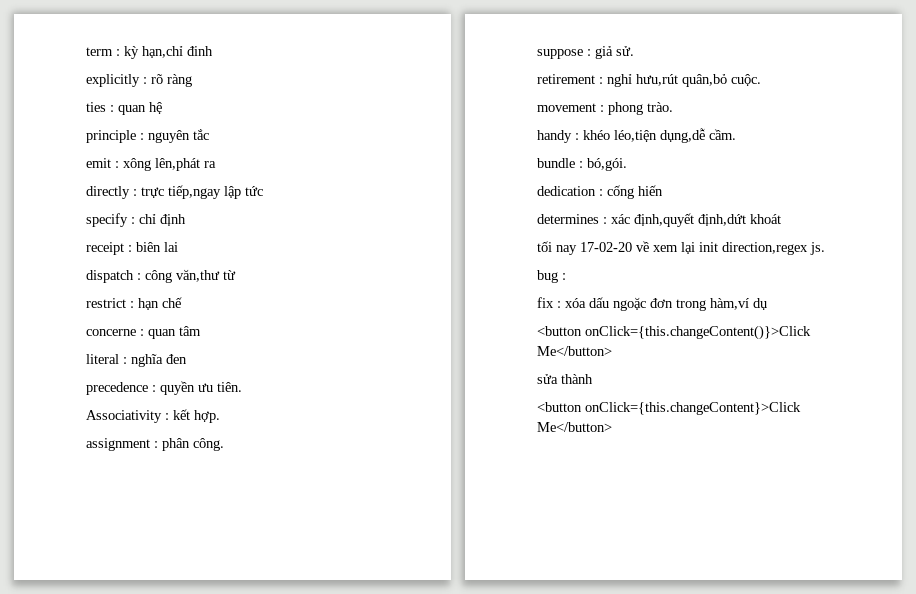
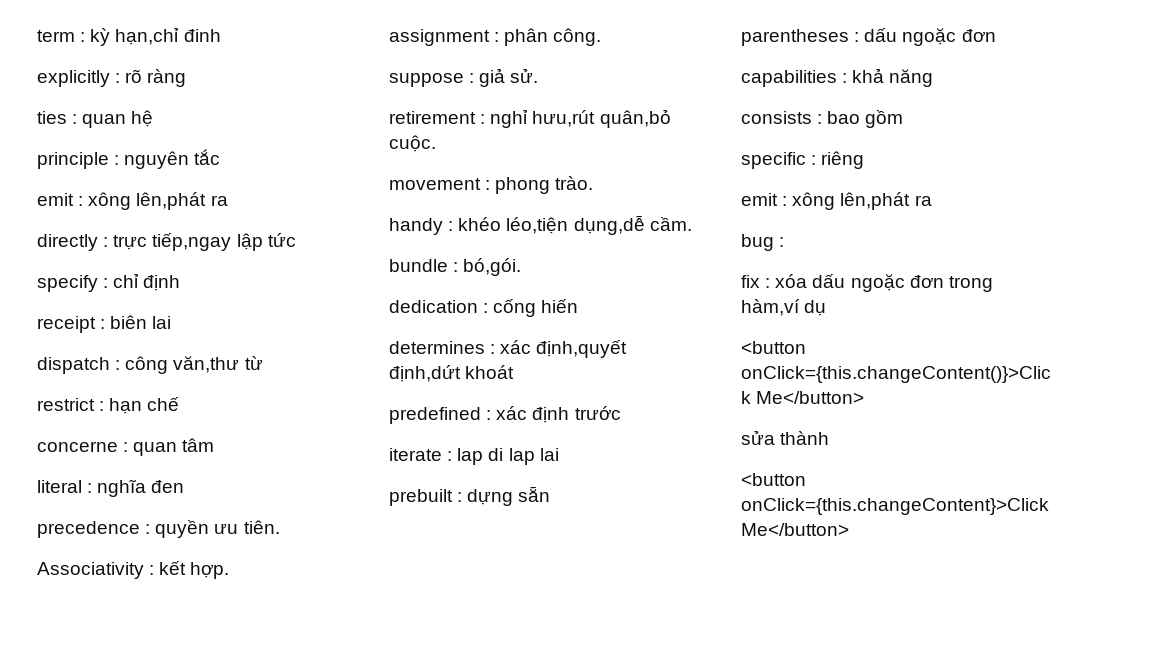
- tối nay 17-02-20 về xem lại init direction,regex js.
+ predefined : xác định trước
+ iterate : lap di lap lai
+ prebuilt : dựng sẵn
+ parentheses : dấu ngoặc đơn
+ capabilities : khả năng
+ consists : bao gồm
+ specific : riêng
+ emit : xông lên,phát ra

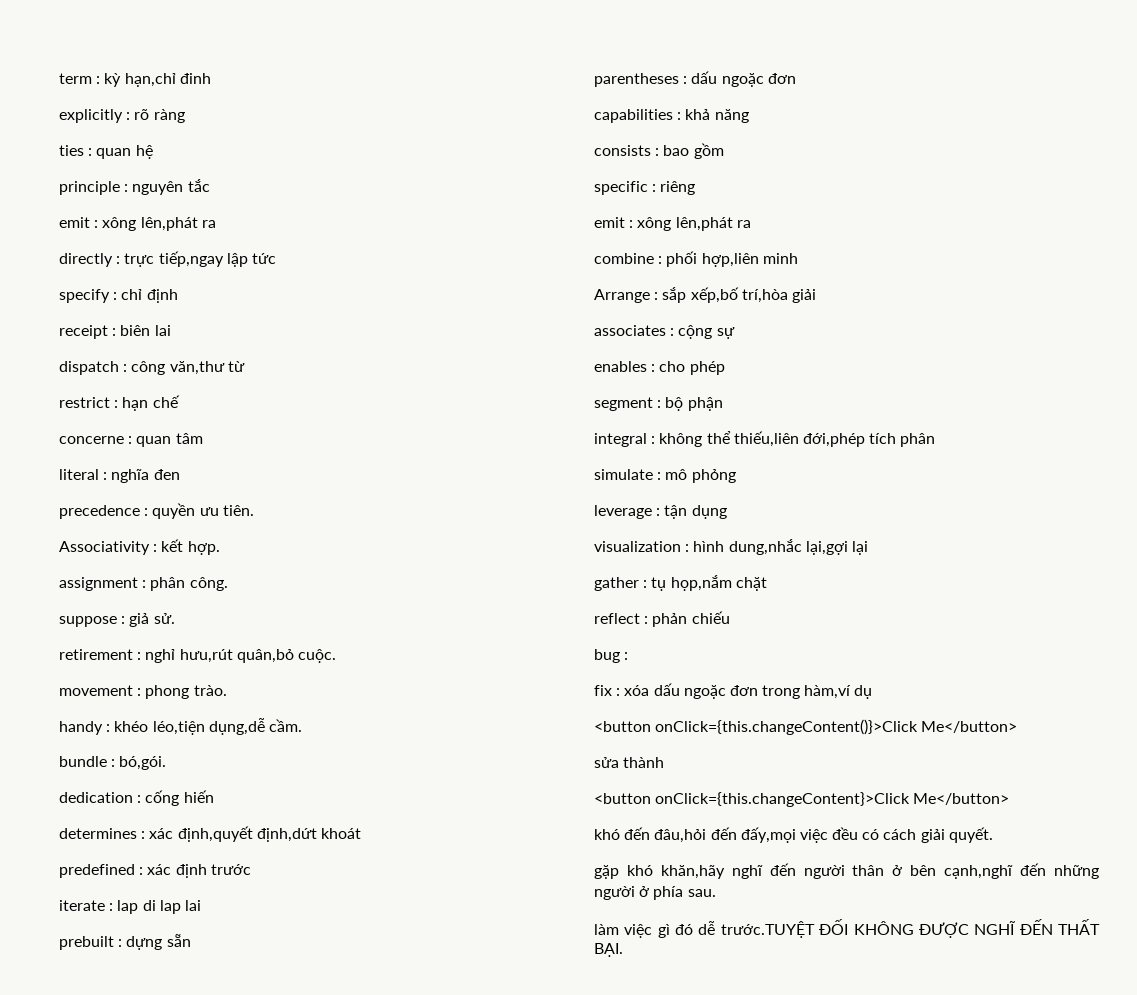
+ combine : phối hợp,liên minh
+ Arrange : sắp xếp,bố trí,hòa giải
+ associates : cộng sự
+ enables : cho phép
+ segment : bộ phận
+ integral : không thể thiếu,liên đới,phép tích phân
+ simulate : mô phỏng
+ leverage : tận dụng
+ visualization : hình dung,nhắc lại,gợi lại
+ gather : tụ họp,nắm chặt
+ reflect : phản chiếu
+ khó đến đâu,hỏi đến đấy,mọi việc đều có cách giải quyết.
+ gặp khó khăn,hãy nghĩ đến người thân ở bên cạnh,nghĩ đến những người ở phía sau.
+ làm việc gì đó dễ trước.TUYỆT ĐỐI KHÔNG ĐƯỢC NGHĨ ĐẾN THẤT BẠI.

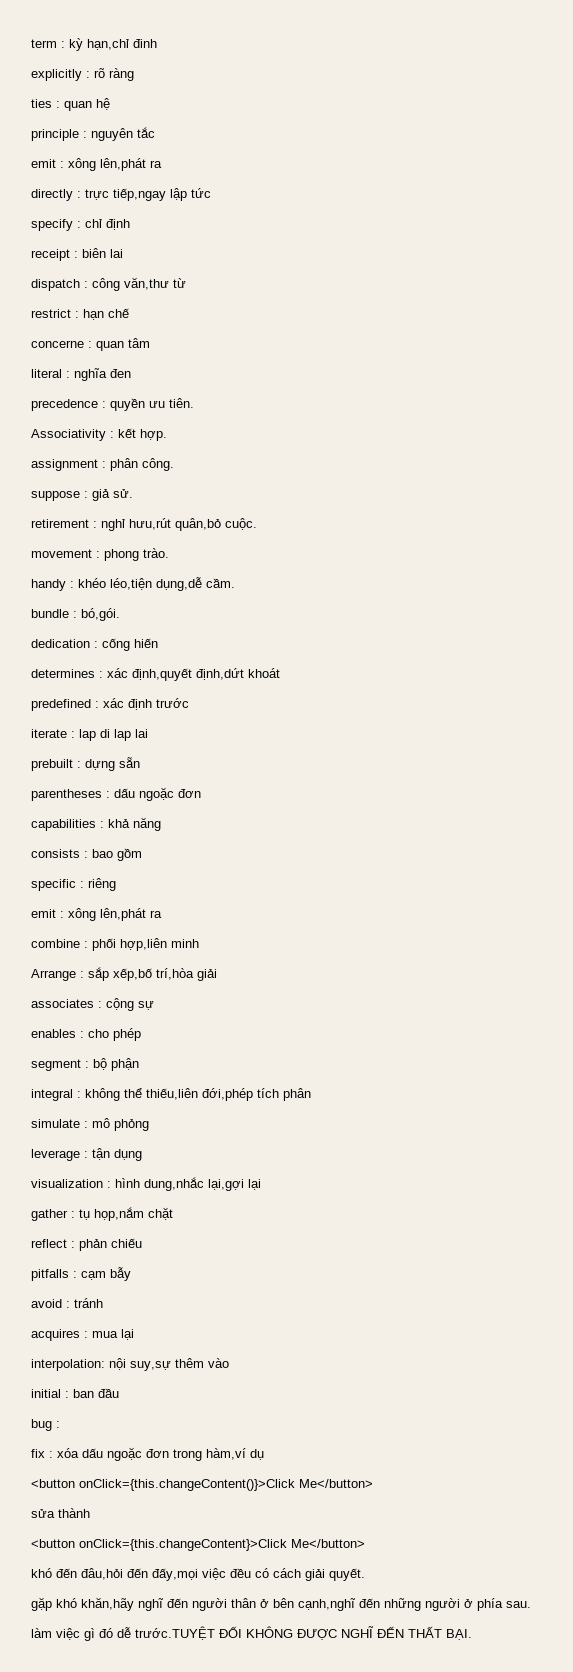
+ pitfalls : cạm bẫy
+ avoid : tránh
+ acquires : mua lại
+ interpolation: nội suy,sự thêm vào
+ initial : ban đầu

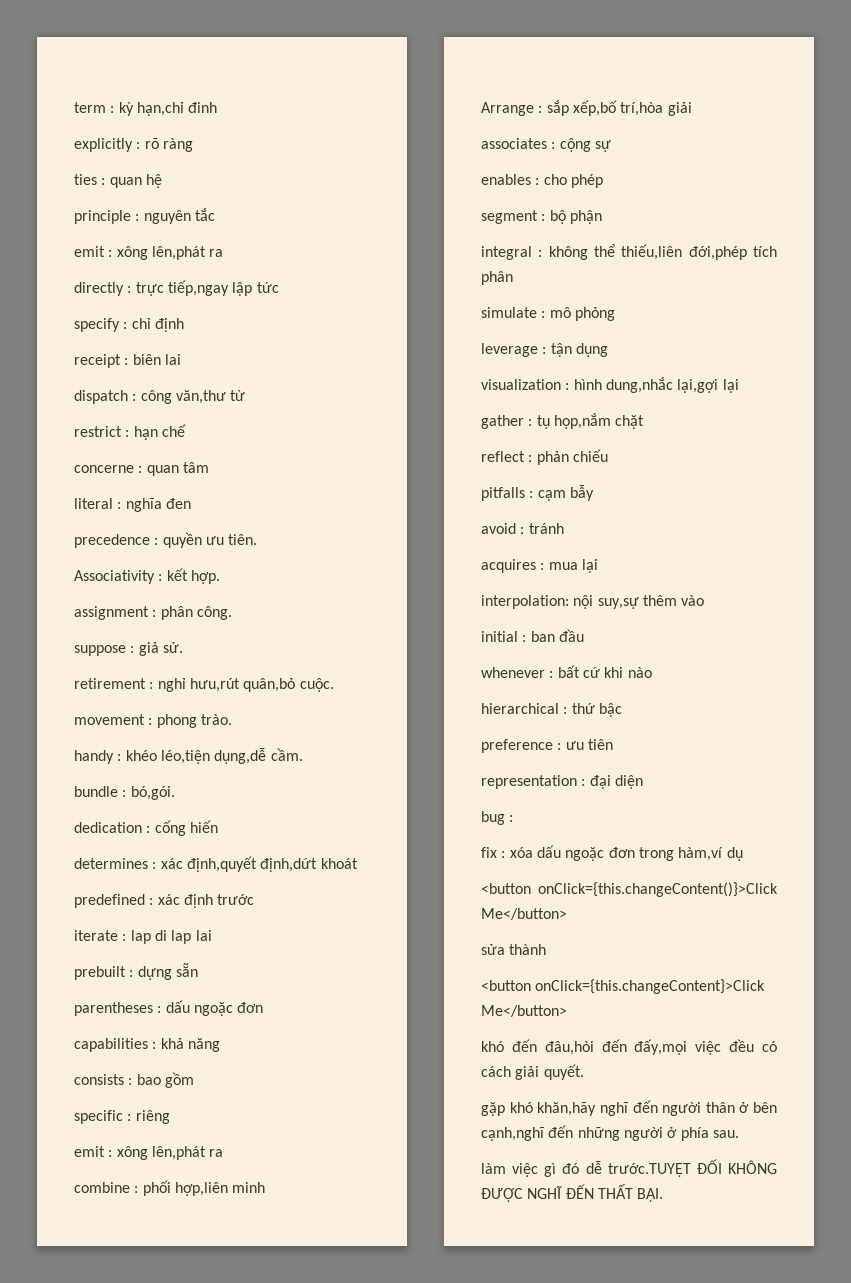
+ whenever : bất cứ khi nào
+ hierarchical : thứ bậc
+ preference : ưu tiên
+ representation : đại diện

